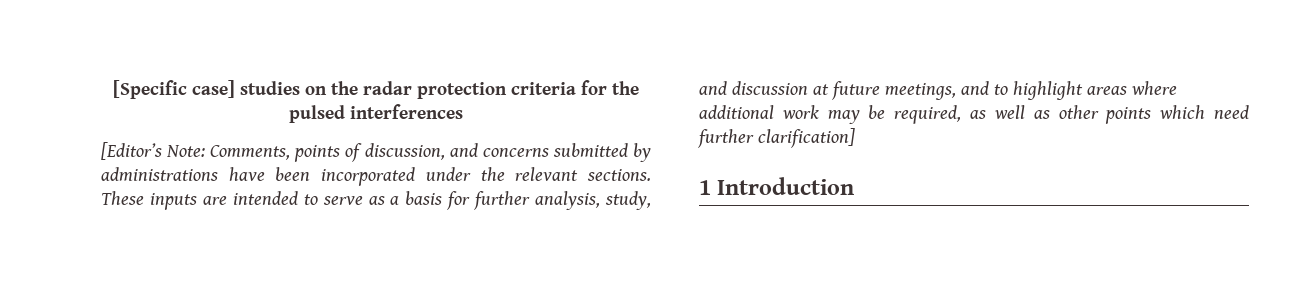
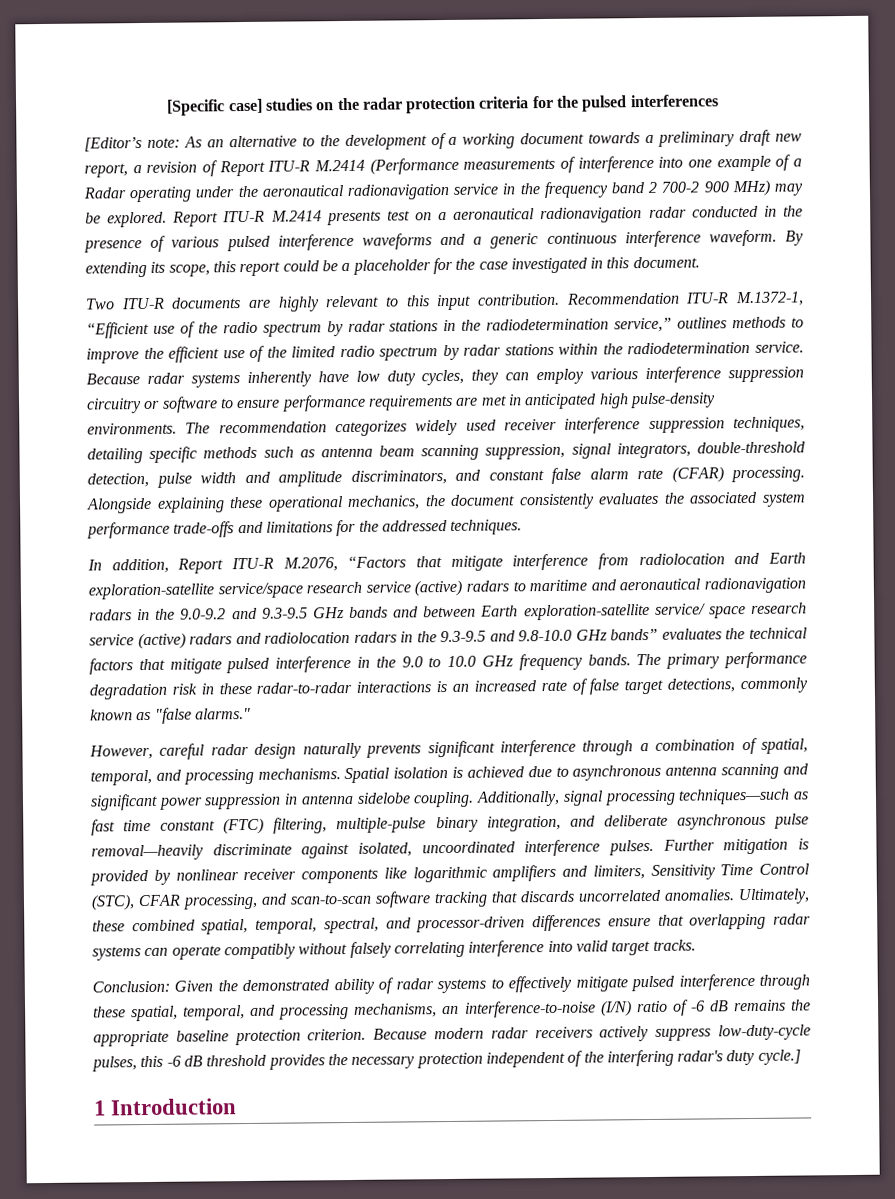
- [Editor’s Note: Comments, points of discussion, and concerns submitted by administrations have been incorporated under the relevant sections. These inputs are intended to serve as a basis for further analysis, study, and discussion at future meetings, and to highlight areas where additional work may be required, as well as other points which need further clarification]
+ [Editor’s note: As an alternative to the development of a working document towards a preliminary draft new report, a revision of Report ITU-R M.2414 (Performance measurements of interference into one example of a Radar operating under the aeronautical radionavigation service in the frequency band 2 700-2 900 MHz) may be explored. Report ITU-R M.2414 presents test on a aeronautical radionavigation radar conducted in the presence of various pulsed interference waveforms and a generic continuous interference waveform. By extending its scope, this report could be a placeholder for the case investigated in this document.
+ Two ITU-R documents are highly relevant to this input contribution. Recommendation ITU-R M.1372-1, “Efficient use of the radio spectrum by radar stations in the radiodetermination service,” outlines methods to improve the efficient use of the limited radio spectrum by radar stations within the radiodetermination service. Because radar systems inherently have low duty cycles, they can employ various interference suppression circuitry or software to ensure performance requirements are met in anticipated high pulse-density environments. The recommendation categorizes widely used receiver interference suppression techniques, detailing specific methods such as antenna beam scanning suppression, signal integrators, double-threshold detection, pulse width and amplitude discriminators, and constant false alarm rate (CFAR) processing. Alongside explaining these operational mechanics, the document consistently evaluates the associated system performance trade-offs and limitations for the addressed techniques.
+ In addition, Report ITU-R M.2076, “Factors that mitigate interference from radiolocation and Earth exploration-satellite service/space research service (active) radars to maritime and aeronautical radionavigation radars in the 9.0-9.2 and 9.3-9.5 GHz bands and between Earth exploration-satellite service/ space research service (active) radars and radiolocation radars in the 9.3-9.5 and 9.8-10.0 GHz bands” evaluates the technical factors that mitigate pulsed interference in the 9.0 to 10.0 GHz frequency bands. The primary performance degradation risk in these radar-to-radar interactions is an increased rate of false target detections, commonly known as "false alarms."
+ However, careful radar design naturally prevents significant interference through a combination of spatial, temporal, and processing mechanisms. Spatial isolation is achieved due to asynchronous antenna scanning and significant power suppression in antenna sidelobe coupling. Additionally, signal processing techniques—such as fast time constant (FTC) filtering, multiple-pulse binary integration, and deliberate asynchronous pulse removal—heavily discriminate against isolated, uncoordinated interference pulses. Further mitigation is provided by nonlinear receiver components like logarithmic amplifiers and limiters, Sensitivity Time Control (STC), CFAR processing, and scan-to-scan software tracking that discards uncorrelated anomalies. Ultimately, these combined spatial, temporal, spectral, and processor-driven differences ensure that overlapping radar systems can operate compatibly without falsely correlating interference into valid target tracks.
+ Conclusion: Given the demonstrated ability of radar systems to effectively mitigate pulsed interference through these spatial, temporal, and processing mechanisms, an interference-to-noise (I/N) ratio of -6 dB remains the appropriate baseline protection criterion. Because modern radar receivers actively suppress low-duty-cycle pulses, this -6 dB threshold provides the necessary protection independent of the interfering radar's duty cycle.]

